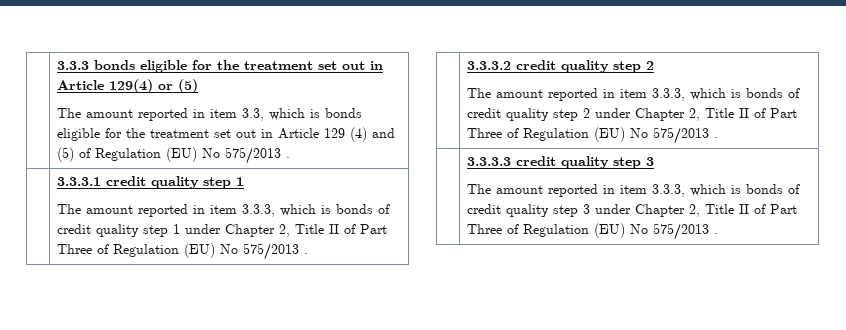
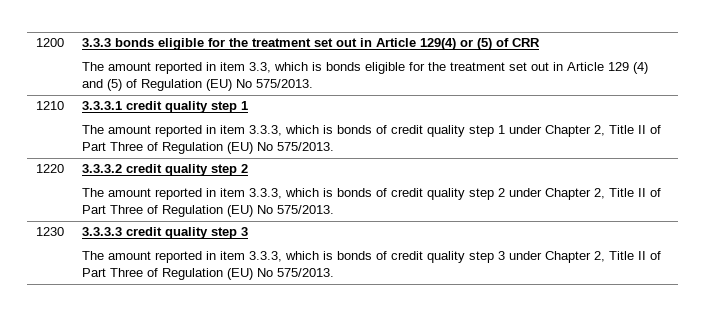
+ 1200
- 3.3.3 bonds eligible for the treatment set out in Article 129(4) or (5)
+ 3.3.3 bonds eligible for the treatment set out in Article 129(4) or (5) of CRR
- The amount reported in item 3.3, which is bonds eligible for the treatment set out in Article 129 (4) and (5) of Regulation (EU) No 575/2013 .
- | 3.3.3.1 credit quality step 1
- The amount reported in item 3.3.3, which is bonds of credit quality step 1 under Chapter 2, Title II of Part Three of Regulation (EU) No 575/2013 .
- | 3.3.3.2 credit quality step 2
- The amount reported in item 3.3.3, which is bonds of credit quality step 2 under Chapter 2, Title II of Part Three of Regulation (EU) No 575/2013 .
- | 3.3.3.3 credit quality step 3
- The amount reported in item 3.3.3, which is bonds of credit quality step 3 under Chapter 2, Title II of Part Three of Regulation (EU) No 575/2013 .
+ The amount reported in item 3.3, which is bonds eligible for the treatment set out in Article 129 (4) and (5) of Regulation (EU) No 575/2013.
+ 1210 | 3.3.3.1 credit quality step 1
+ The amount reported in item 3.3.3, which is bonds of credit quality step 1 under Chapter 2, Title II of Part Three of Regulation (EU) No 575/2013.
+ 1220 | 3.3.3.2 credit quality step 2
+ The amount reported in item 3.3.3, which is bonds of credit quality step 2 under Chapter 2, Title II of Part Three of Regulation (EU) No 575/2013.
+ 1230 | 3.3.3.3 credit quality step 3
+ The amount reported in item 3.3.3, which is bonds of credit quality step 3 under Chapter 2, Title II of Part Three of Regulation (EU) No 575/2013.

